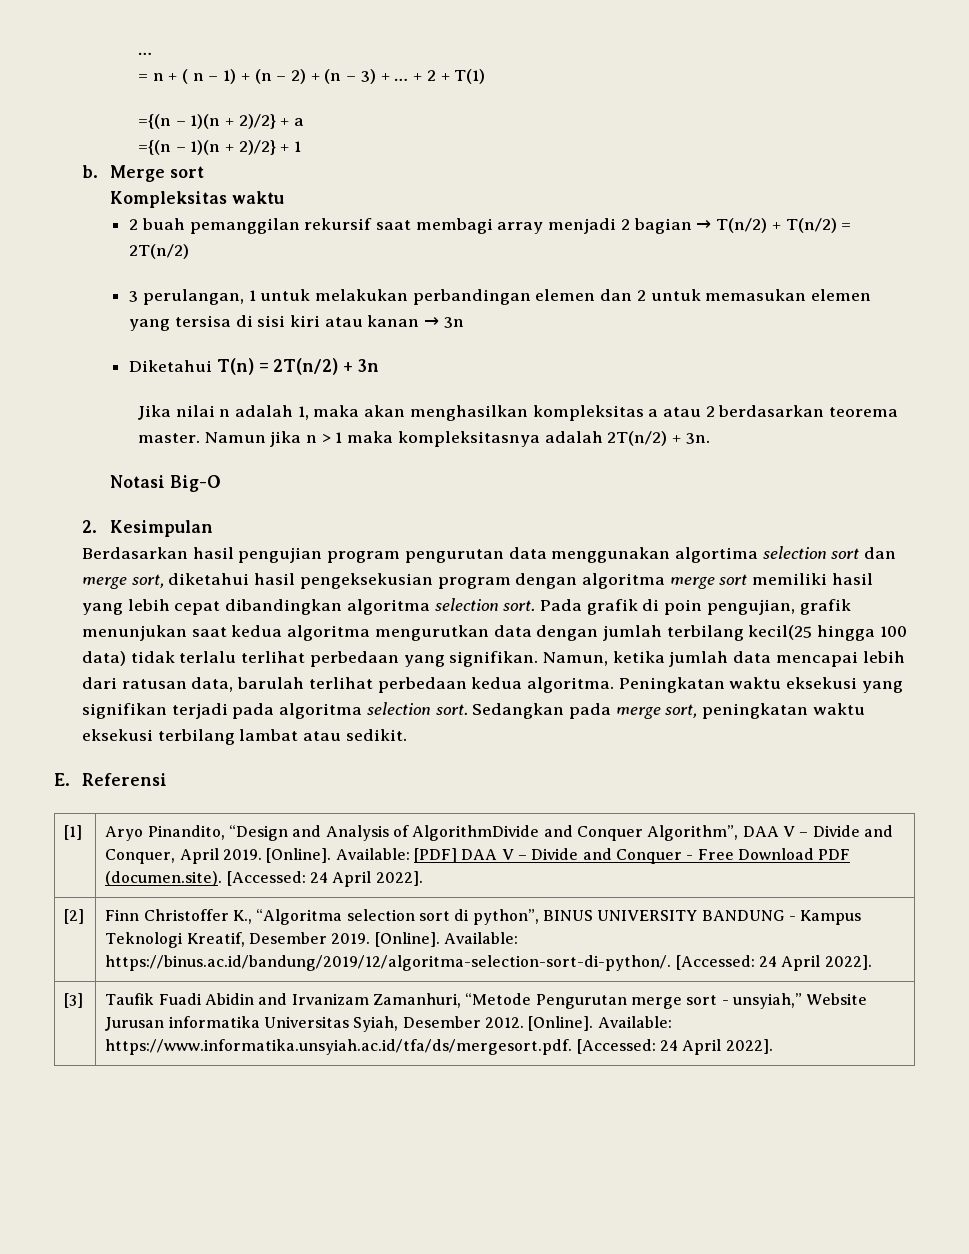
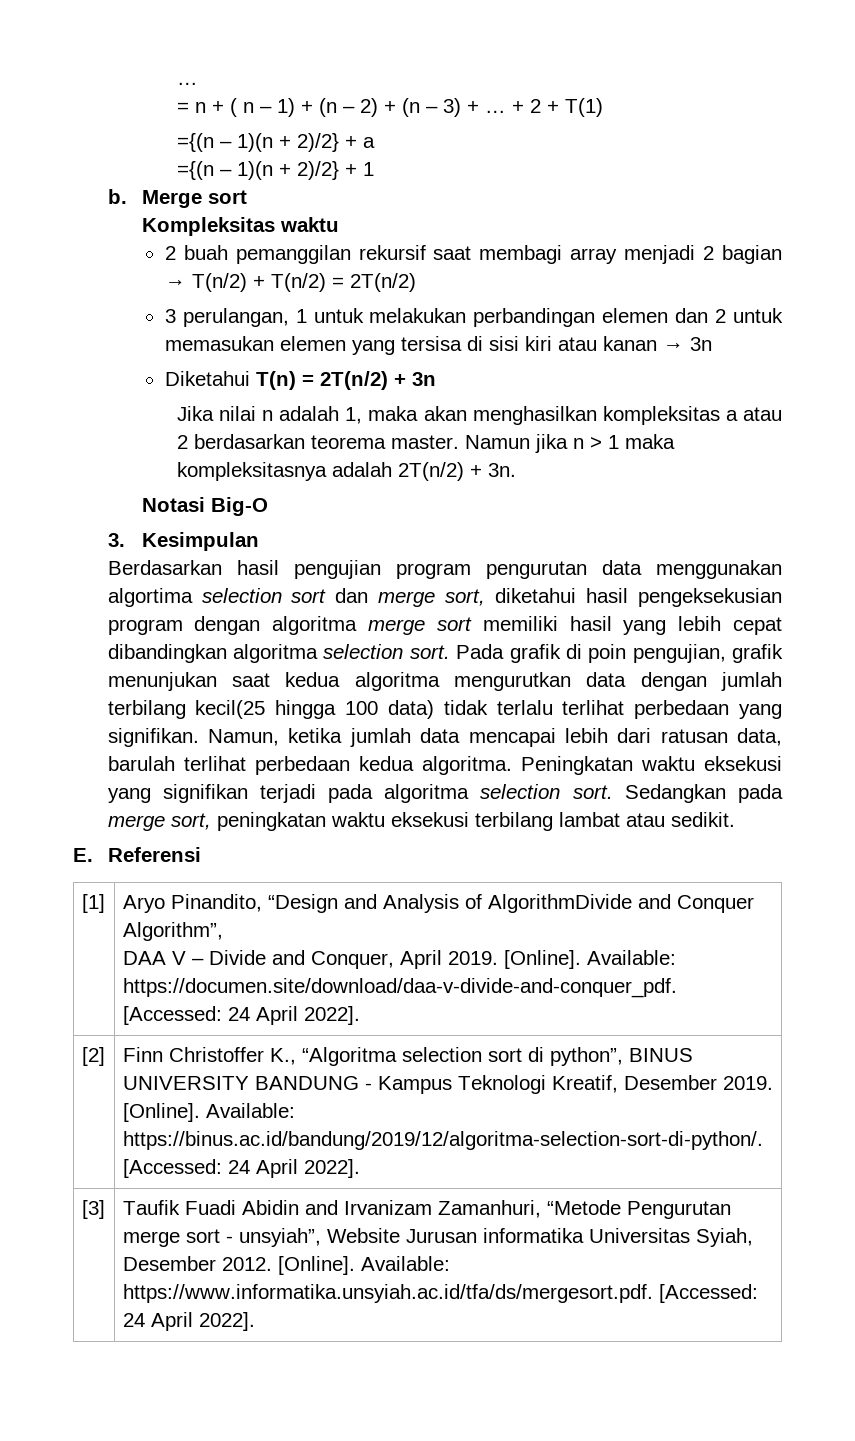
- 2. Kesimpulan
+ 3. Kesimpulan
- [1] | Aryo Pinandito, “Design and Analysis of AlgorithmDivide and Conquer Algorithm”, DAA V – Divide and Conquer, April 2019. [Online]. Available: [PDF] DAA V – Divide and Conquer - Free Download PDF (documen.site). [Accessed: 24 April 2022].
+ [1] | Aryo Pinandito, “Design and Analysis of AlgorithmDivide and Conquer Algorithm”,
+ DAA V – Divide and Conquer, April 2019. [Online]. Available: https://documen.site/download/daa-v-divide-and-conquer_pdf. [Accessed: 24 April 2022].
- [3] | Taufik Fuadi Abidin and Irvanizam Zamanhuri, “Metode Pengurutan merge sort - unsyiah,” Website Jurusan informatika Universitas Syiah, Desember 2012. [Online]. Available: https://www.informatika.unsyiah.ac.id/tfa/ds/mergesort.pdf. [Accessed: 24 April 2022].
+ [3] | Taufik Fuadi Abidin and Irvanizam Zamanhuri, “Metode Pengurutan merge sort - unsyiah”, Website Jurusan informatika Universitas Syiah, Desember 2012. [Online]. Available: https://www.informatika.unsyiah.ac.id/tfa/ds/mergesort.pdf. [Accessed: 24 April 2022].

